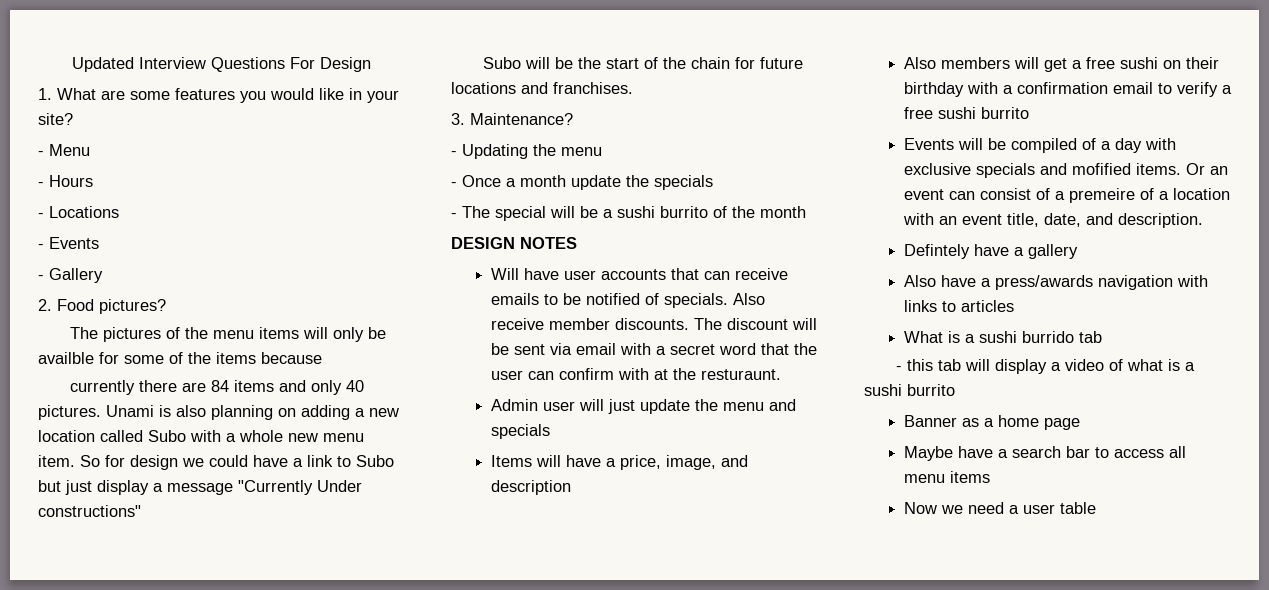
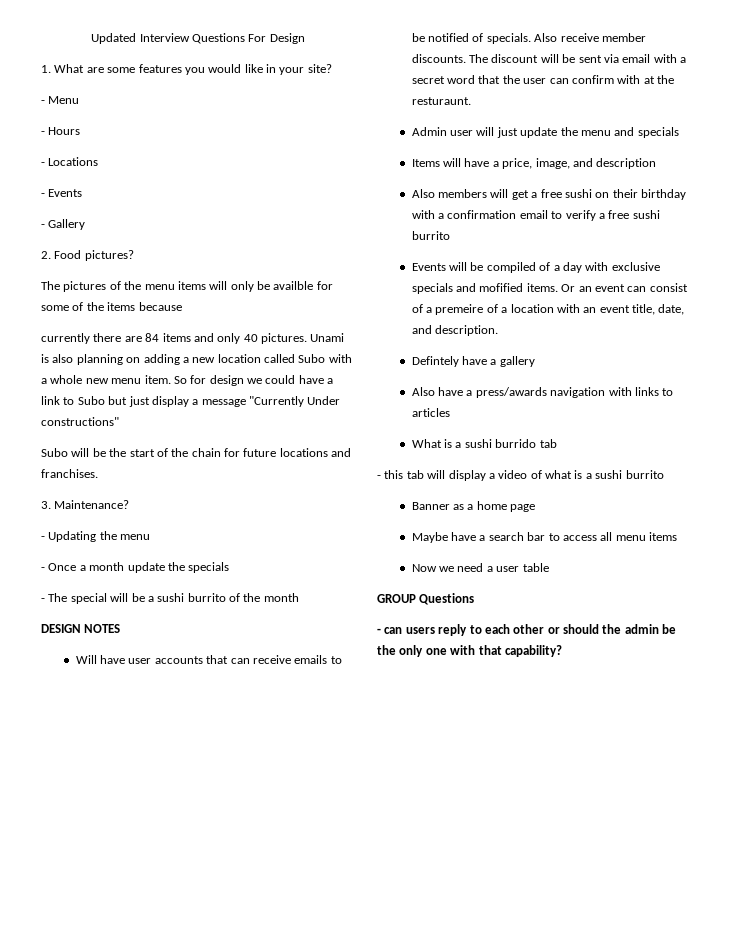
+ GROUP Questions
+ - can users reply to each other or should the admin be the only one with that capability?

